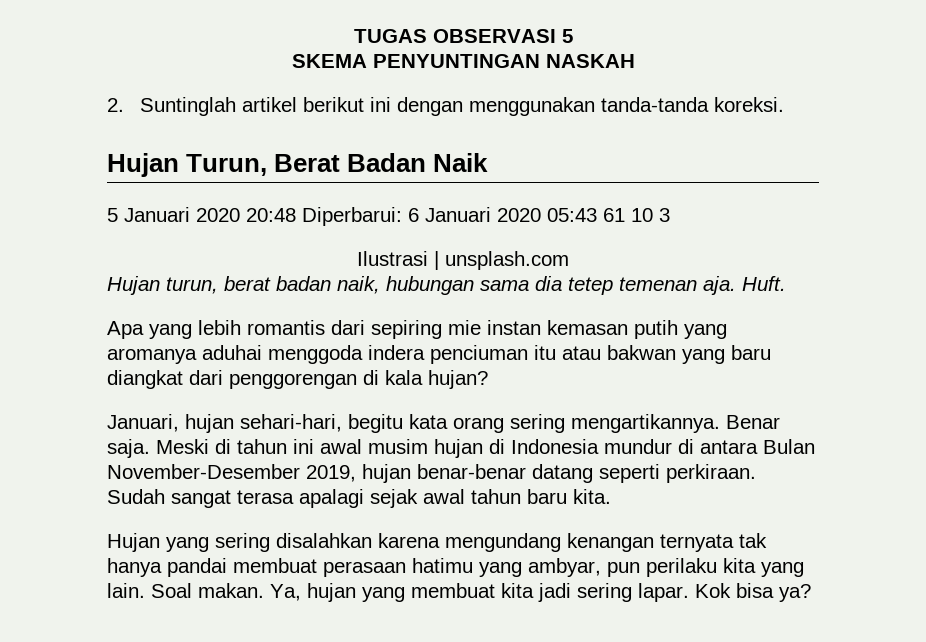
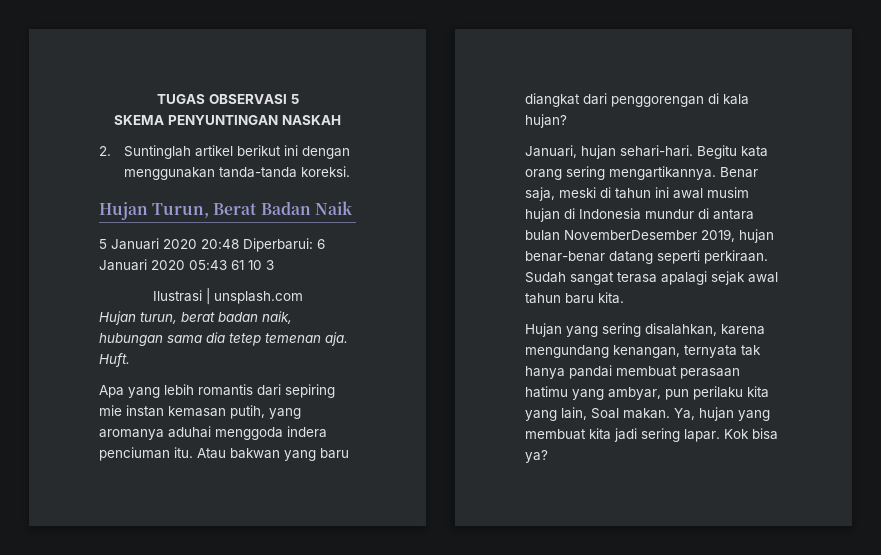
- Apa yang lebih romantis dari sepiring mie instan kemasan putih yang aromanya aduhai menggoda indera penciuman itu atau bakwan yang baru diangkat dari penggorengan di kala hujan?
+ Apa yang lebih romantis dari sepiring mie instan kemasan putih, yang aromanya aduhai menggoda indera penciuman itu. Atau bakwan yang baru diangkat dari penggorengan di kala hujan?
- Januari, hujan sehari-hari, begitu kata orang sering mengartikannya.
+ Januari, hujan sehari-hari. Begitu kata orang sering mengartikannya.
- Benar saja. Meski di tahun ini awal musim hujan di Indonesia mundur di antara Bulan November-Desember 2019, hujan benar-benar datang seperti perkiraan.
+ Benar saja, meski di tahun ini awal musim hujan di Indonesia mundur di antara bulan NovemberDesember 2019, hujan benar-benar datang seperti perkiraan.
- Hujan yang sering disalahkan karena mengundang kenangan ternyata tak hanya pandai membuat perasaan hatimu yang ambyar, pun perilaku kita yang lain. Soal makan.
+ Hujan yang sering disalahkan, karena mengundang kenangan, ternyata tak hanya pandai membuat perasaan hatimu yang ambyar, pun perilaku kita yang lain, Soal makan.

